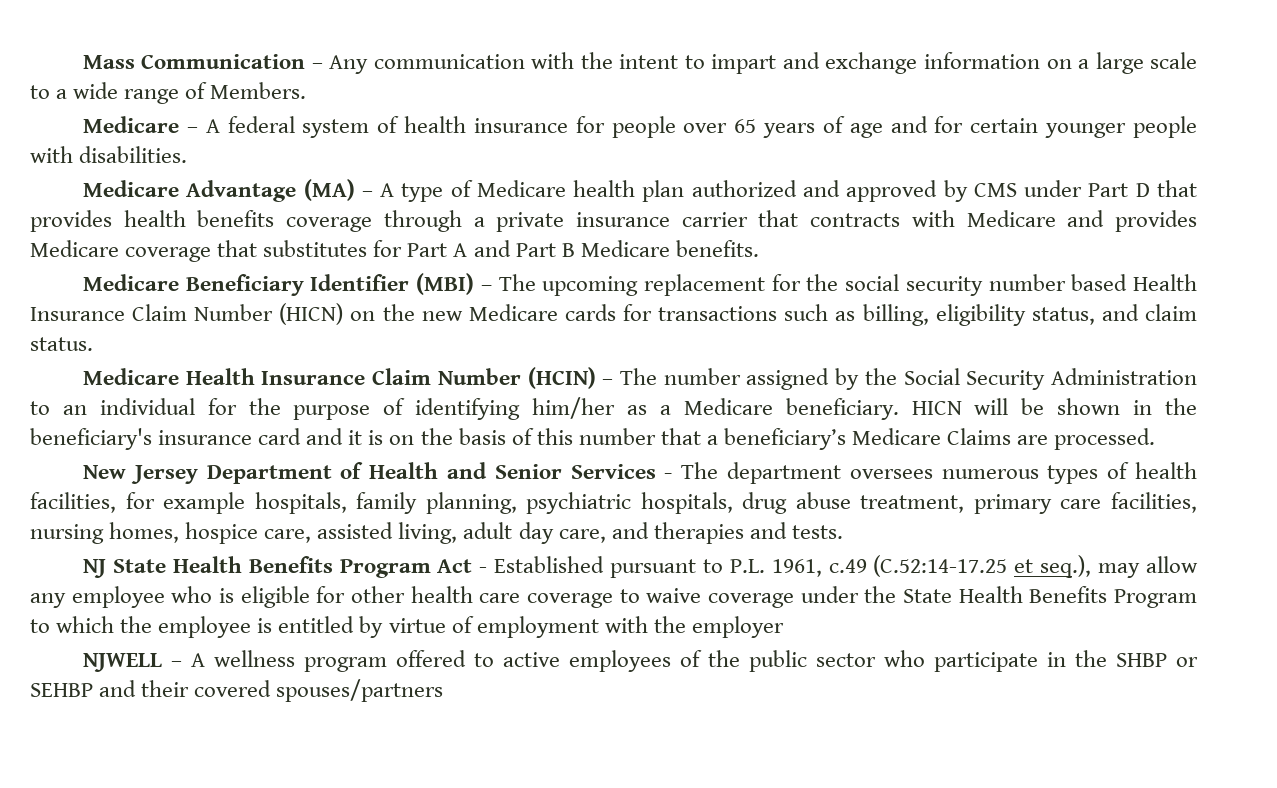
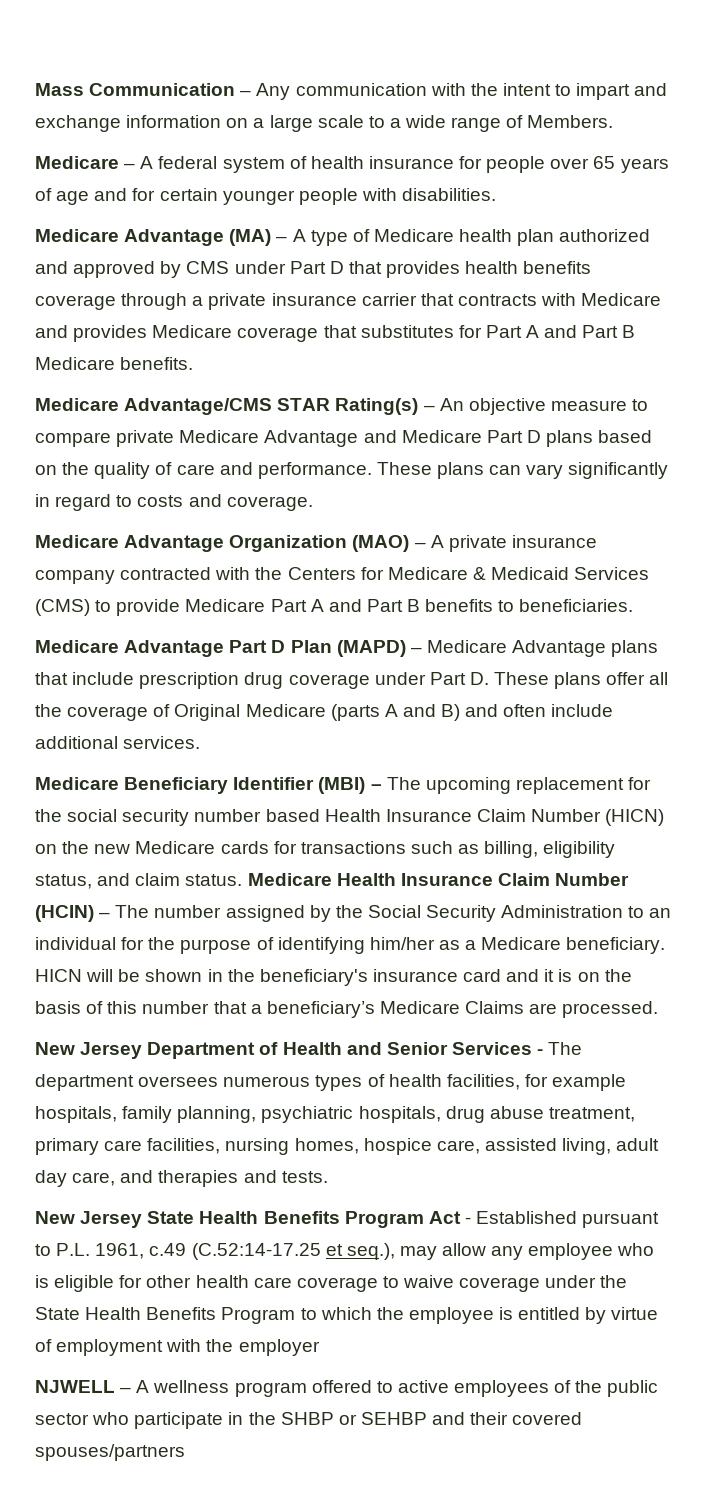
+ Medicare Advantage/CMS STAR Rating(s) – An objective measure to compare private Medicare Advantage and Medicare Part D plans based on the quality of care and performance. These plans can vary significantly in regard to costs and coverage.
+ Medicare Advantage Organization (MAO) – A private insurance company contracted with the Centers for Medicare & Medicaid Services (CMS) to provide Medicare Part A and Part B benefits to beneficiaries.
+ Medicare Advantage Part D Plan (MAPD) – Medicare Advantage plans that include prescription drug coverage under Part D. These plans offer all the coverage of Original Medicare (parts A and B) and often include additional services.
- Medicare Beneficiary Identifier (MBI) – The upcoming replacement for the social security number based Health Insurance Claim Number (HICN) on the new Medicare cards for transactions such as billing, eligibility status, and claim status.
- Medicare Health Insurance Claim Number (HCIN) – The number assigned by the Social Security Administration to an individual for the purpose of identifying him/her as a Medicare beneficiary.
+ Medicare Beneficiary Identifier (MBI) – The upcoming replacement for the social security number based Health Insurance Claim Number (HICN) on the new Medicare cards for transactions such as billing, eligibility status, and claim status. Medicare Health Insurance Claim Number (HCIN) – The number assigned by the Social Security Administration to an individual for the purpose of identifying him/her as a Medicare beneficiary.
- NJ State Health Benefits Program Act - Established pursuant to P.L. 1961, c.49 (C.52:14-17.25 et seq.), may allow any employee who is eligible for other health care coverage to waive coverage under the State Health Benefits Program to which the employee is entitled by virtue of employment with the employer
+ New Jersey State Health Benefits Program Act - Established pursuant to P.L. 1961, c.49 (C.52:14-17.25 et seq.), may allow any employee who is eligible for other health care coverage to waive coverage under the State Health Benefits Program to which the employee is entitled by virtue of employment with the employer

